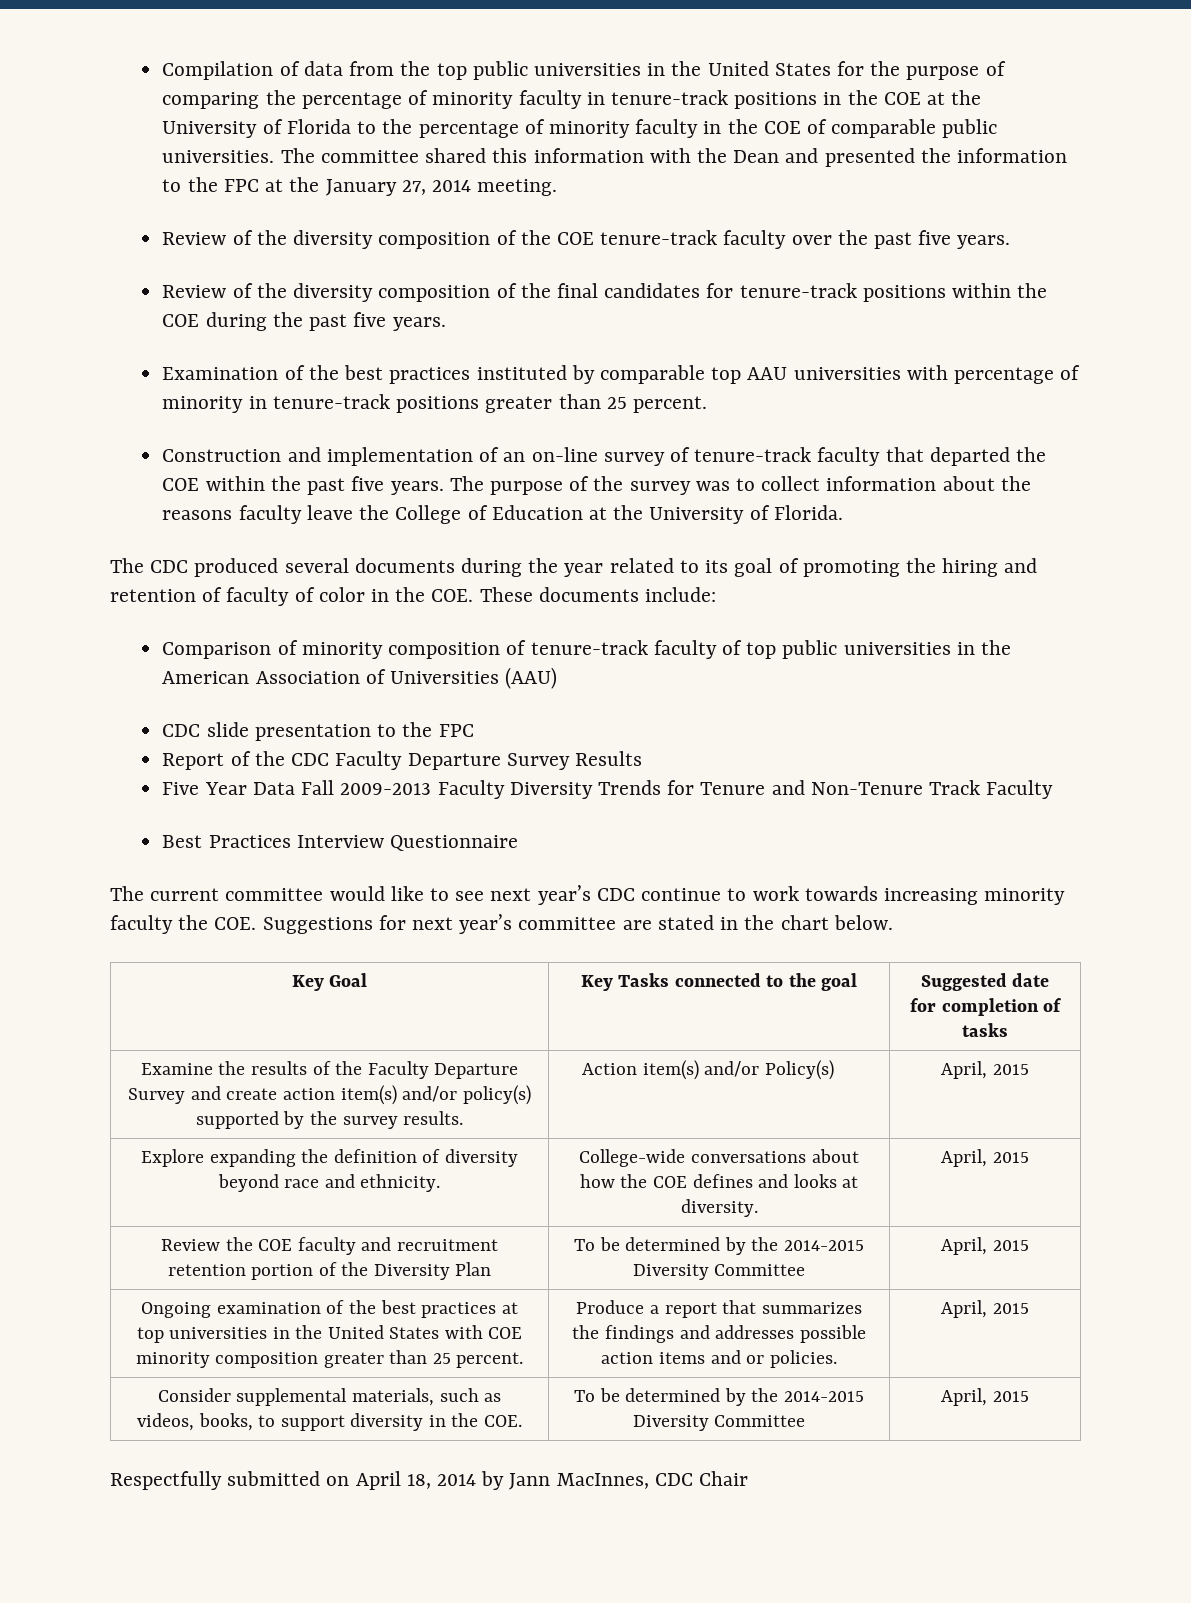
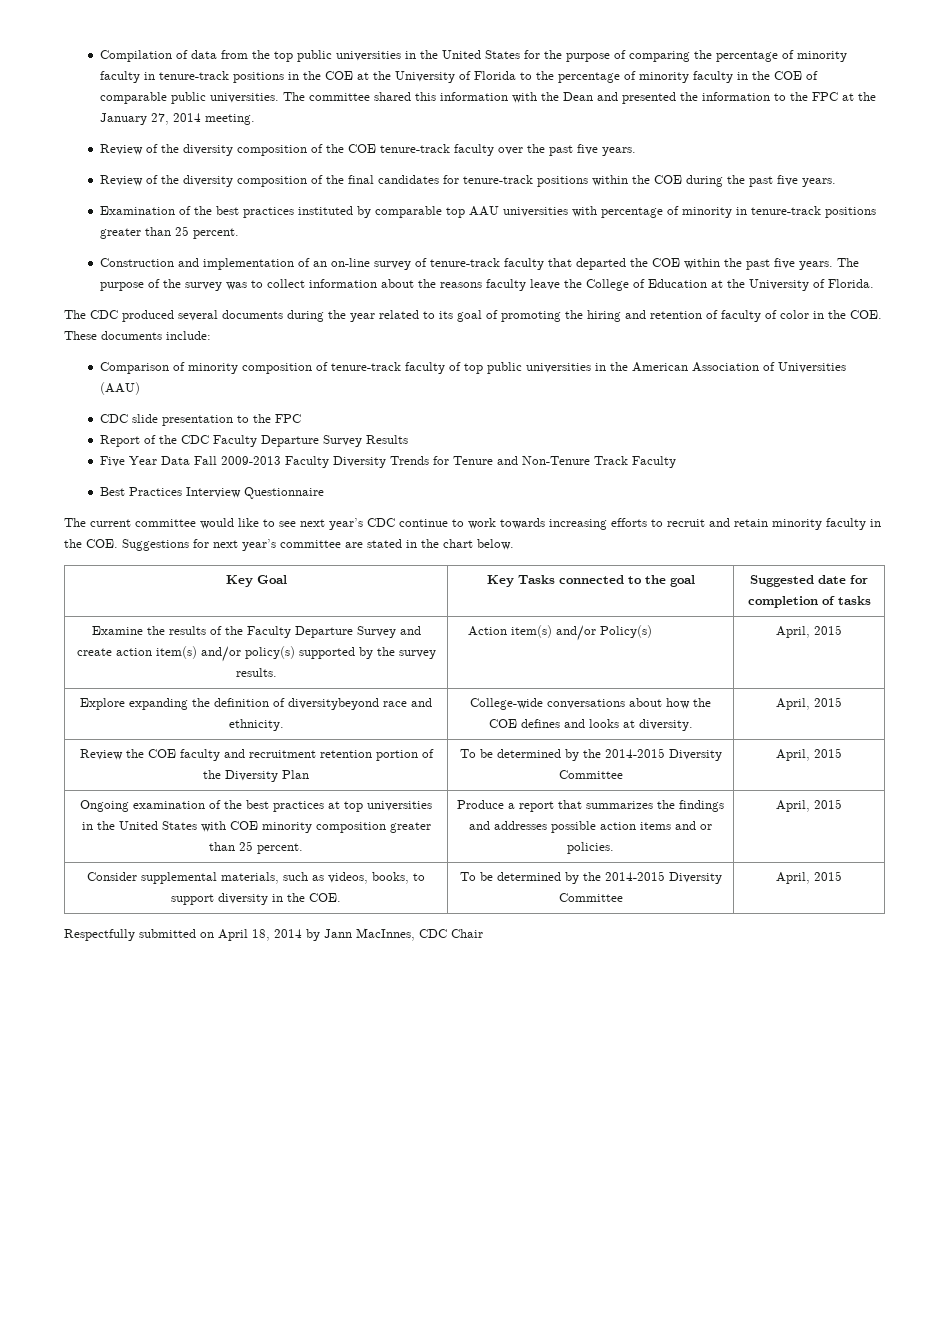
- The current committee would like to see next year’s CDC continue to work towards increasing minority faculty the COE. Suggestions for next year’s committee are stated in the chart below.
+ The current committee would like to see next year’s CDC continue to work towards increasing efforts to recruit and retain minority faculty in the COE. Suggestions for next year’s committee are stated in the chart below.
- Explore expanding the definition of diversity beyond race and ethnicity. | College-wide conversations about how the COE defines and looks at diversity. | April, 2015
+ Explore expanding the definition of diversitybeyond race and ethnicity. | College-wide conversations about how the COE defines and looks at diversity. | April, 2015

